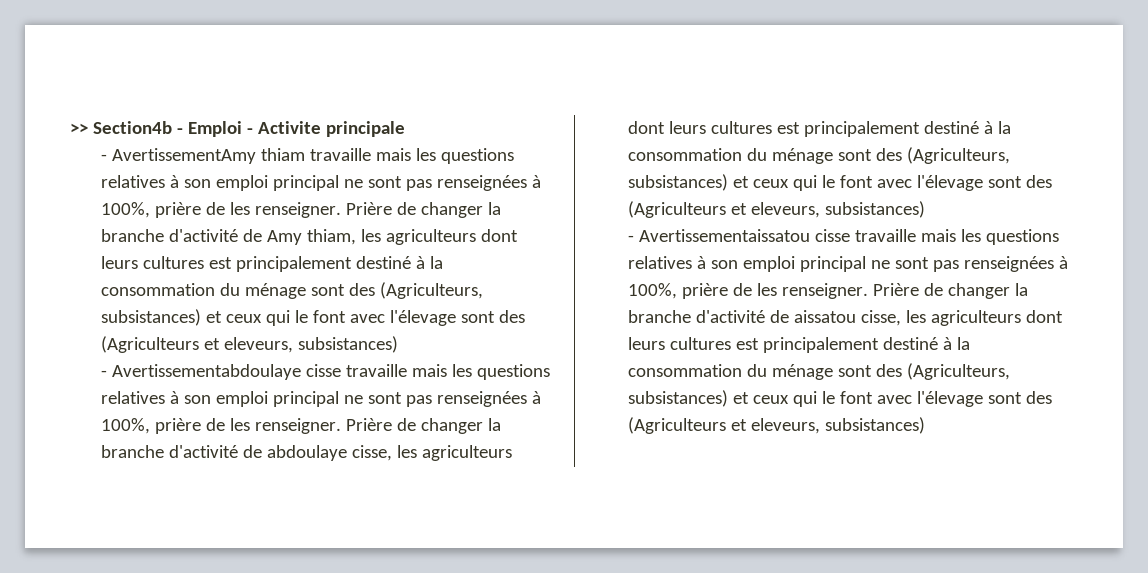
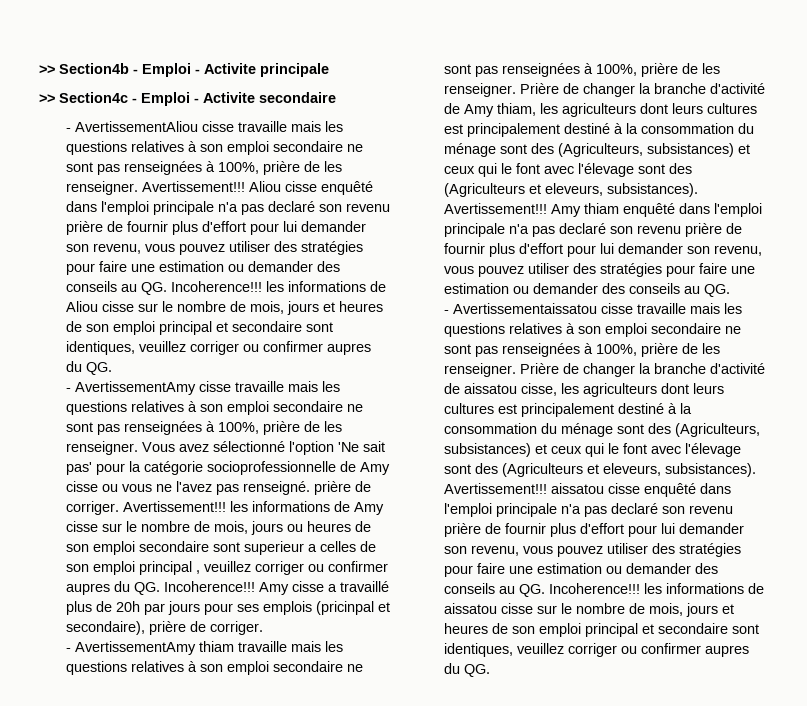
+ >> Section4c - Emploi - Activite secondaire
+ - AvertissementAliou cisse travaille mais les questions relatives à son emploi secondaire ne sont pas renseignées à 100%, prière de les renseigner. Avertissement!!! Aliou cisse enquêté dans l'emploi principale n'a pas declaré son revenu prière de fournir plus d'effort pour lui demander son revenu, vous pouvez utiliser des stratégies pour faire une estimation ou demander des conseils au QG. Incoherence!!! les informations de Aliou cisse sur le nombre de mois, jours et heures de son emploi principal et secondaire sont identiques, veuillez corriger ou confirmer aupres du QG.
+ - AvertissementAmy cisse travaille mais les questions relatives à son emploi secondaire ne sont pas renseignées à 100%, prière de les renseigner. Vous avez sélectionné l'option 'Ne sait pas' pour la catégorie socioprofessionnelle de Amy cisse ou vous ne l'avez pas renseigné. prière de corriger. Avertissement!!! les informations de Amy cisse sur le nombre de mois, jours ou heures de son emploi secondaire sont superieur a celles de son emploi principal , veuillez corriger ou confirmer aupres du QG. Incoherence!!! Amy cisse a travaillé plus de 20h par jours pour ses emplois (pricinpal et secondaire), prière de corriger.
- - AvertissementAmy thiam travaille mais les questions relatives à son emploi principal ne sont pas renseignées à 100%, prière de les renseigner.
+ - AvertissementAmy thiam travaille mais les questions relatives à son emploi secondaire ne sont pas renseignées à 100%, prière de les renseigner.
- Prière de changer la branche d'activité de Amy thiam, les agriculteurs dont leurs cultures est principalement destiné à la consommation du ménage sont des (Agriculteurs, subsistances) et ceux qui le font avec l'élevage sont des (Agriculteurs et eleveurs, subsistances)
- - Avertissementabdoulaye cisse travaille mais les questions relatives à son emploi principal ne sont pas renseignées à 100%, prière de les renseigner. Prière de changer la branche d'activité de abdoulaye cisse, les agriculteurs dont leurs cultures est principalement destiné à la consommation du ménage sont des (Agriculteurs, subsistances) et ceux qui le font avec l'élevage sont des (Agriculteurs et eleveurs, subsistances)
+ Prière de changer la branche d'activité de Amy thiam, les agriculteurs dont leurs cultures est principalement destiné à la consommation du ménage sont des (Agriculteurs, subsistances) et ceux qui le font avec l'élevage sont des (Agriculteurs et eleveurs, subsistances). Avertissement!!! Amy thiam enquêté dans l'emploi principale n'a pas declaré son revenu prière de fournir plus d'effort pour lui demander son revenu, vous pouvez utiliser des stratégies pour faire une estimation ou demander des conseils au QG.
- - Avertissementaissatou cisse travaille mais les questions relatives à son emploi principal ne sont pas renseignées à 100%, prière de les renseigner.
+ - Avertissementaissatou cisse travaille mais les questions relatives à son emploi secondaire ne sont pas renseignées à 100%, prière de les renseigner.
- Prière de changer la branche d'activité de aissatou cisse, les agriculteurs dont leurs cultures est principalement destiné à la consommation du ménage sont des (Agriculteurs, subsistances) et ceux qui le font avec l'élevage sont des (Agriculteurs et eleveurs, subsistances)
+ Prière de changer la branche d'activité de aissatou cisse, les agriculteurs dont leurs cultures est principalement destiné à la consommation du ménage sont des (Agriculteurs, subsistances) et ceux qui le font avec l'élevage sont des (Agriculteurs et eleveurs, subsistances). Avertissement!!! aissatou cisse enquêté dans l'emploi principale n'a pas declaré son revenu prière de fournir plus d'effort pour lui demander son revenu, vous pouvez utiliser des stratégies pour faire une estimation ou demander des conseils au QG. Incoherence!!! les informations de aissatou cisse sur le nombre de mois, jours et heures de son emploi principal et secondaire sont identiques, veuillez corriger ou confirmer aupres du QG.

